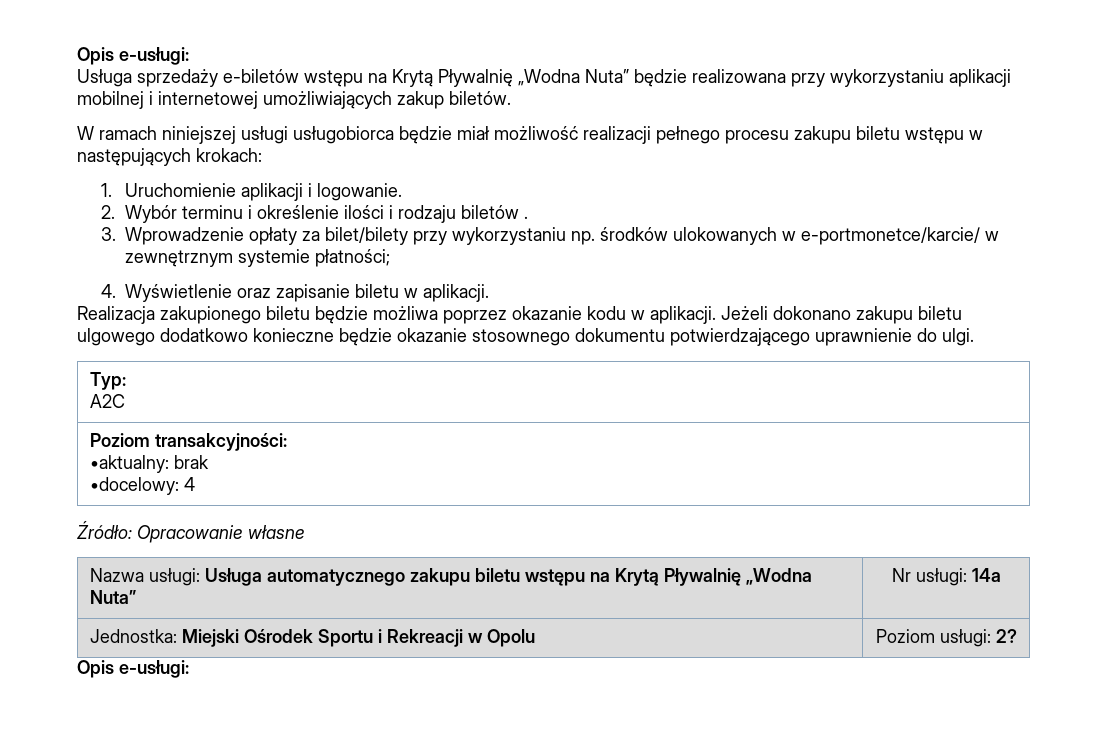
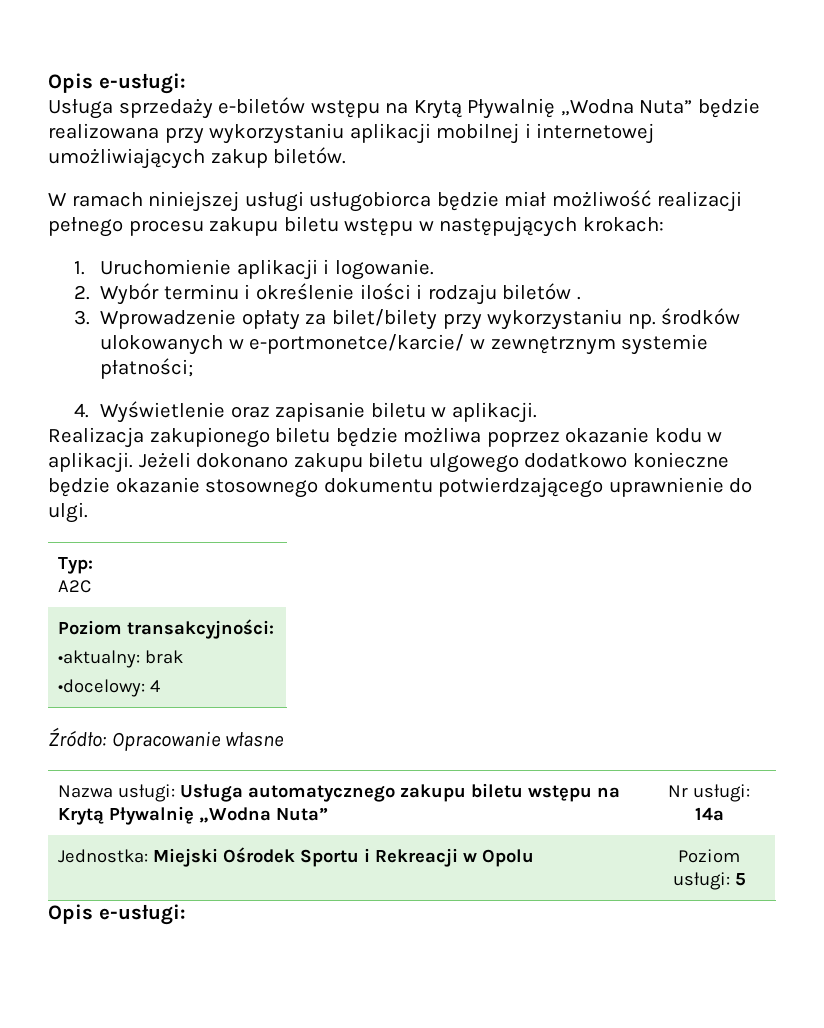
- Jednostka: Miejski Ośrodek Sportu i Rekreacji w Opolu | Poziom usługi: 2?
+ Jednostka: Miejski Ośrodek Sportu i Rekreacji w Opolu | Poziom usługi: 5

